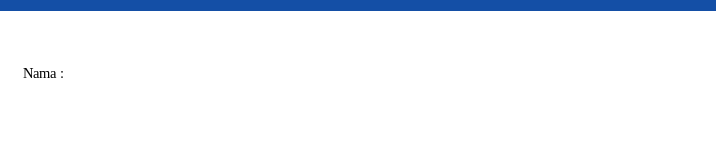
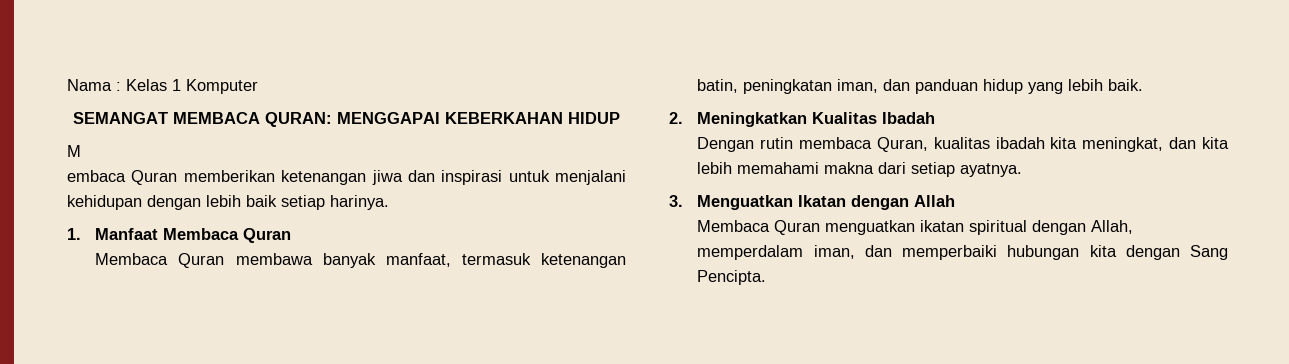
- Nama :
+ Nama : Kelas 1 Komputer
+ SEMANGAT MEMBACA QURAN: MENGGAPAI KEBERKAHAN HIDUP
+ M
+ embaca Quran memberikan ketenangan jiwa dan inspirasi untuk menjalani kehidupan dengan lebih baik setiap harinya.
+ 1. Manfaat Membaca Quran
+ Membaca Quran membawa banyak manfaat, termasuk ketenangan batin, peningkatan iman, dan panduan hidup yang lebih baik.
+ 2. Meningkatkan Kualitas Ibadah
+ Dengan rutin membaca Quran, kualitas ibadah kita meningkat, dan kita lebih memahami makna dari setiap ayatnya.
+ 3. Menguatkan Ikatan dengan Allah
+ Membaca Quran menguatkan ikatan spiritual dengan Allah, memperdalam iman, dan memperbaiki hubungan kita dengan Sang Pencipta.

